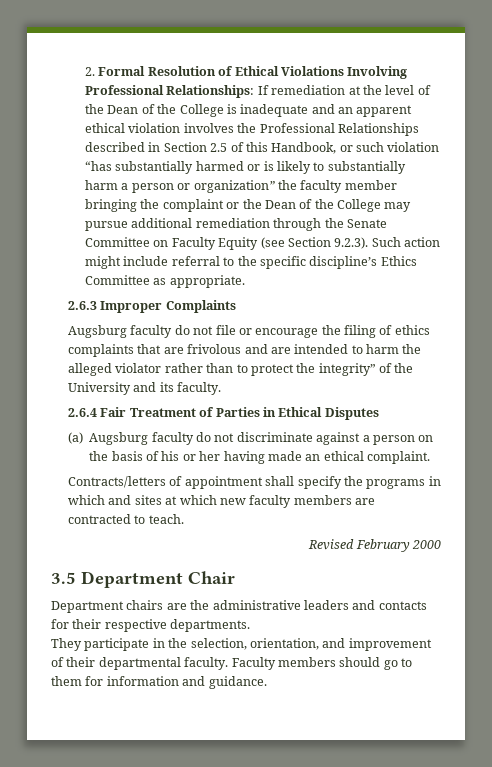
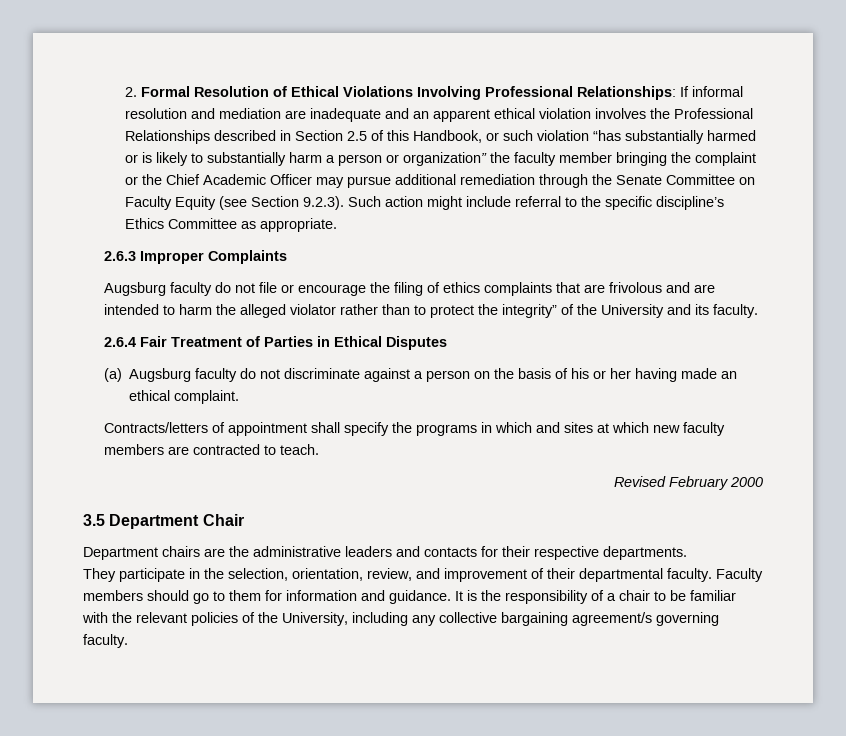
- If remediation at the level of the Dean of the College is inadequate and an apparent ethical violation involves the Professional Relationships described in Section 2.5 of this Handbook, or such violation “has substantially harmed or is likely to substantially harm a person or organization” the faculty member bringing the complaint or the Dean of the College may pursue additional remediation through the Senate Committee on Faculty Equity (see Section 9.2.3). Such action might include referral to the specific discipline’s Ethics Committee as appropriate.
+ If informal resolution and mediation are inadequate and an apparent ethical violation involves the Professional Relationships described in Section 2.5 of this Handbook, or such violation “has substantially harmed or is likely to substantially harm a person or organization” the faculty member bringing the complaint or the Chief Academic Officer may pursue additional remediation through the Senate Committee on Faculty Equity (see Section 9.2.3). Such action might include referral to the specific discipline’s Ethics Committee as appropriate.
- They participate in the selection, orientation, and improvement of their departmental faculty.
+ They participate in the selection, orientation, review, and improvement of their departmental faculty.
+ It is the responsibility of a chair to be familiar with the relevant policies of the University, including any collective bargaining agreement/s governing faculty.

